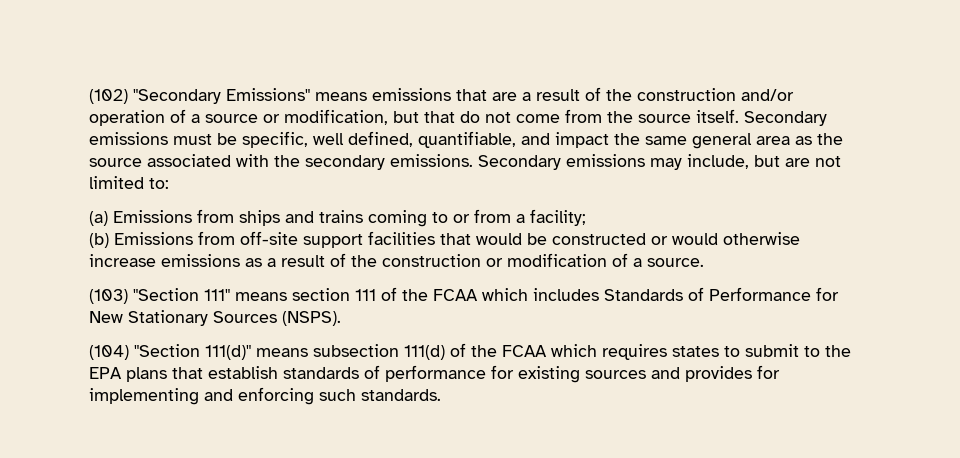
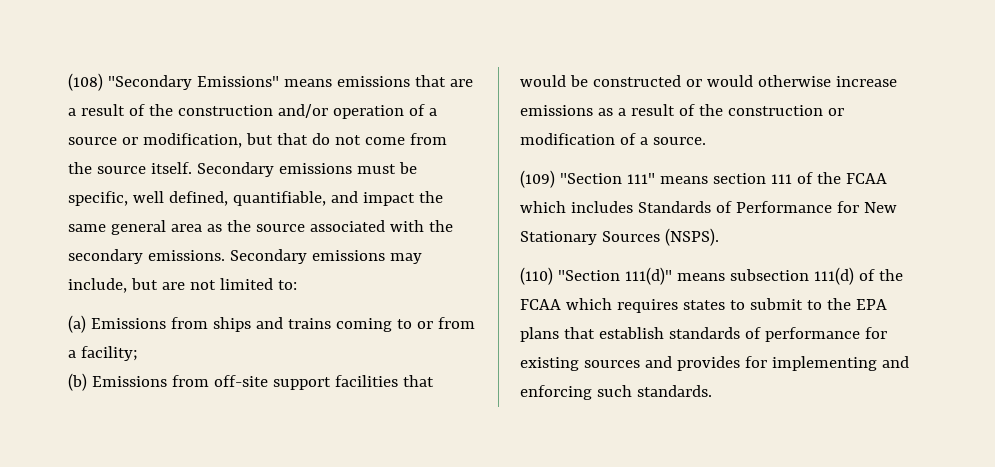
- (102) "Secondary Emissions" means emissions that are a result of the construction and/or operation of a source or modification, but that do not come from the source itself.
+ (108) "Secondary Emissions" means emissions that are a result of the construction and/or operation of a source or modification, but that do not come from the source itself.
- (103) "Section 111" means section 111 of the FCAA which includes Standards of Performance for New Stationary Sources (NSPS).
+ (109) "Section 111" means section 111 of the FCAA which includes Standards of Performance for New Stationary Sources (NSPS).
- (104) "Section 111(d)" means subsection 111(d) of the FCAA which requires states to submit to the EPA plans that establish standards of performance for existing sources and provides for implementing and enforcing such standards.
+ (110) "Section 111(d)" means subsection 111(d) of the FCAA which requires states to submit to the EPA plans that establish standards of performance for existing sources and provides for implementing and enforcing such standards.

